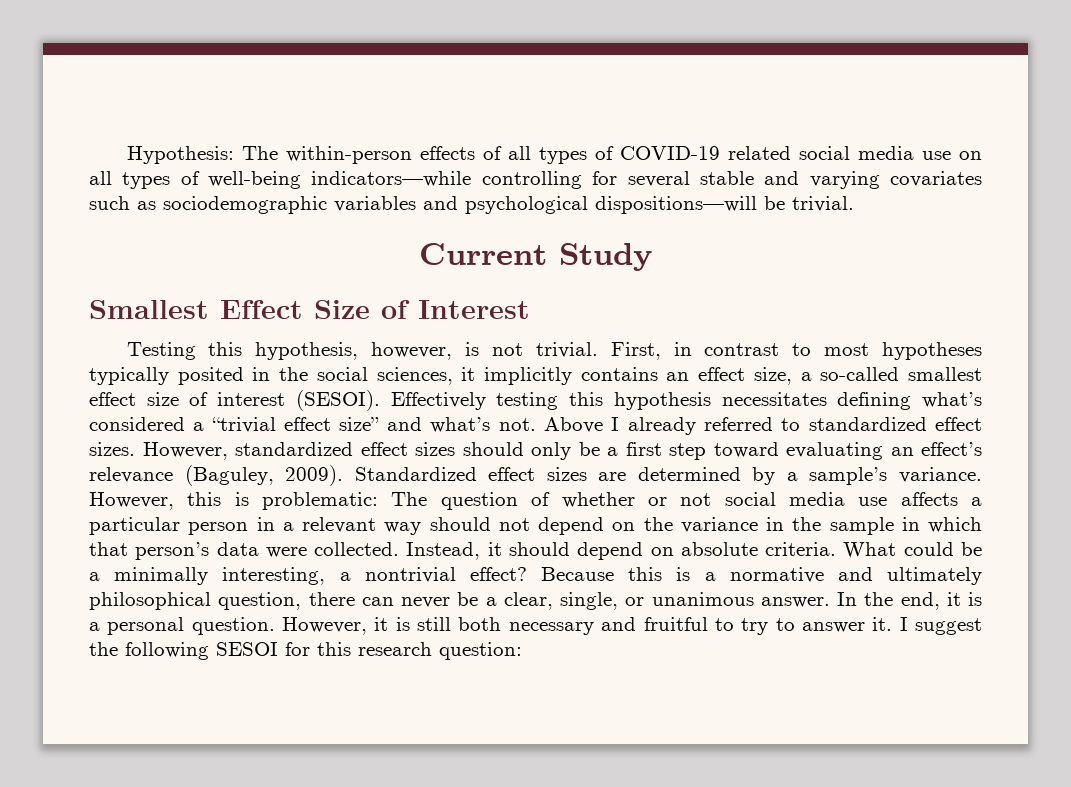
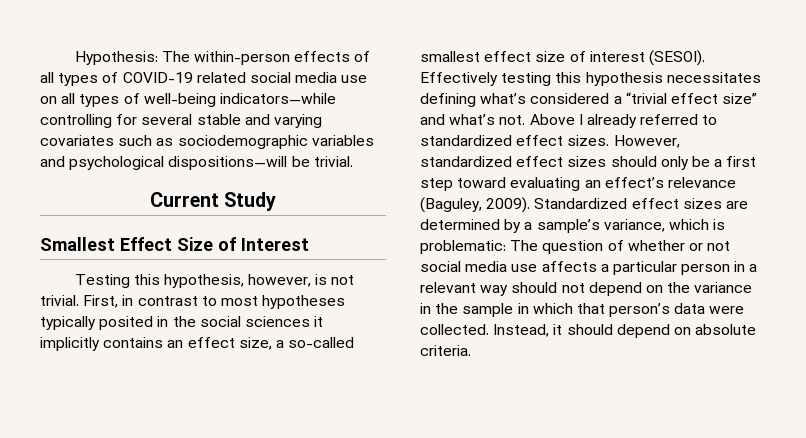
- First, in contrast to most hypotheses typically posited in the social sciences, it implicitly contains an effect size, a so-called smallest effect size of interest (SESOI).
+ First, in contrast to most hypotheses typically posited in the social sciences it implicitly contains an effect size, a so-called smallest effect size of interest (SESOI).
- Standardized effect sizes are determined by a sample’s variance. However, this is problematic: The question of whether or not social media use affects a particular person in a relevant way should not depend on the variance in the sample in which that person’s data were collected.
+ Standardized effect sizes are determined by a sample’s variance, which is problematic: The question of whether or not social media use affects a particular person in a relevant way should not depend on the variance in the sample in which that person’s data were collected.
- What could be a minimally interesting, a nontrivial effect? Because this is a normative and ultimately philosophical question, there can never be a clear, single, or unanimous answer. In the end, it is a personal question. However, it is still both necessary and fruitful to try to answer it. I suggest the following SESOI for this research question:

